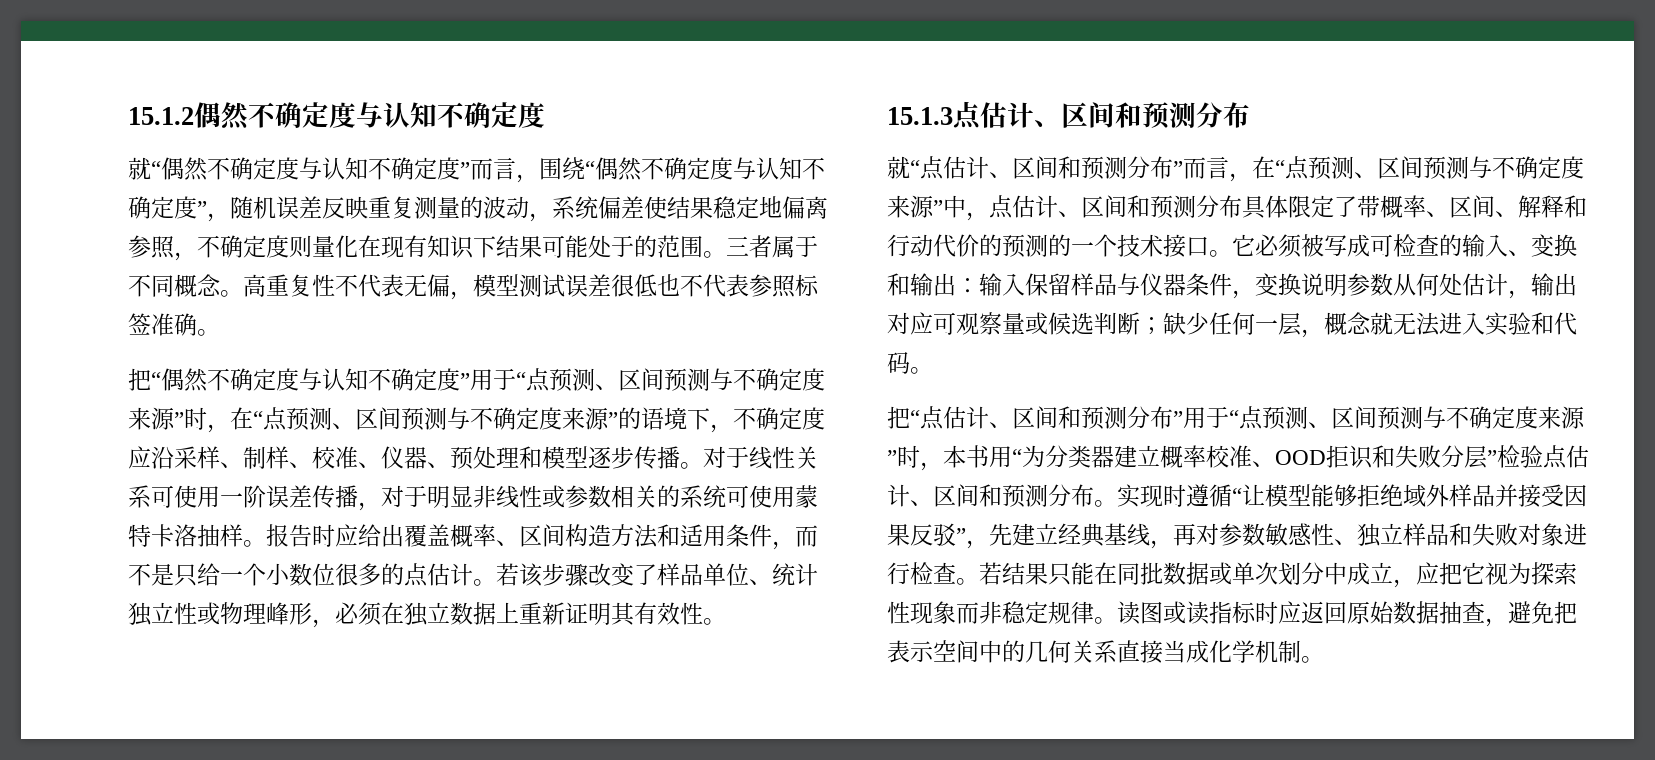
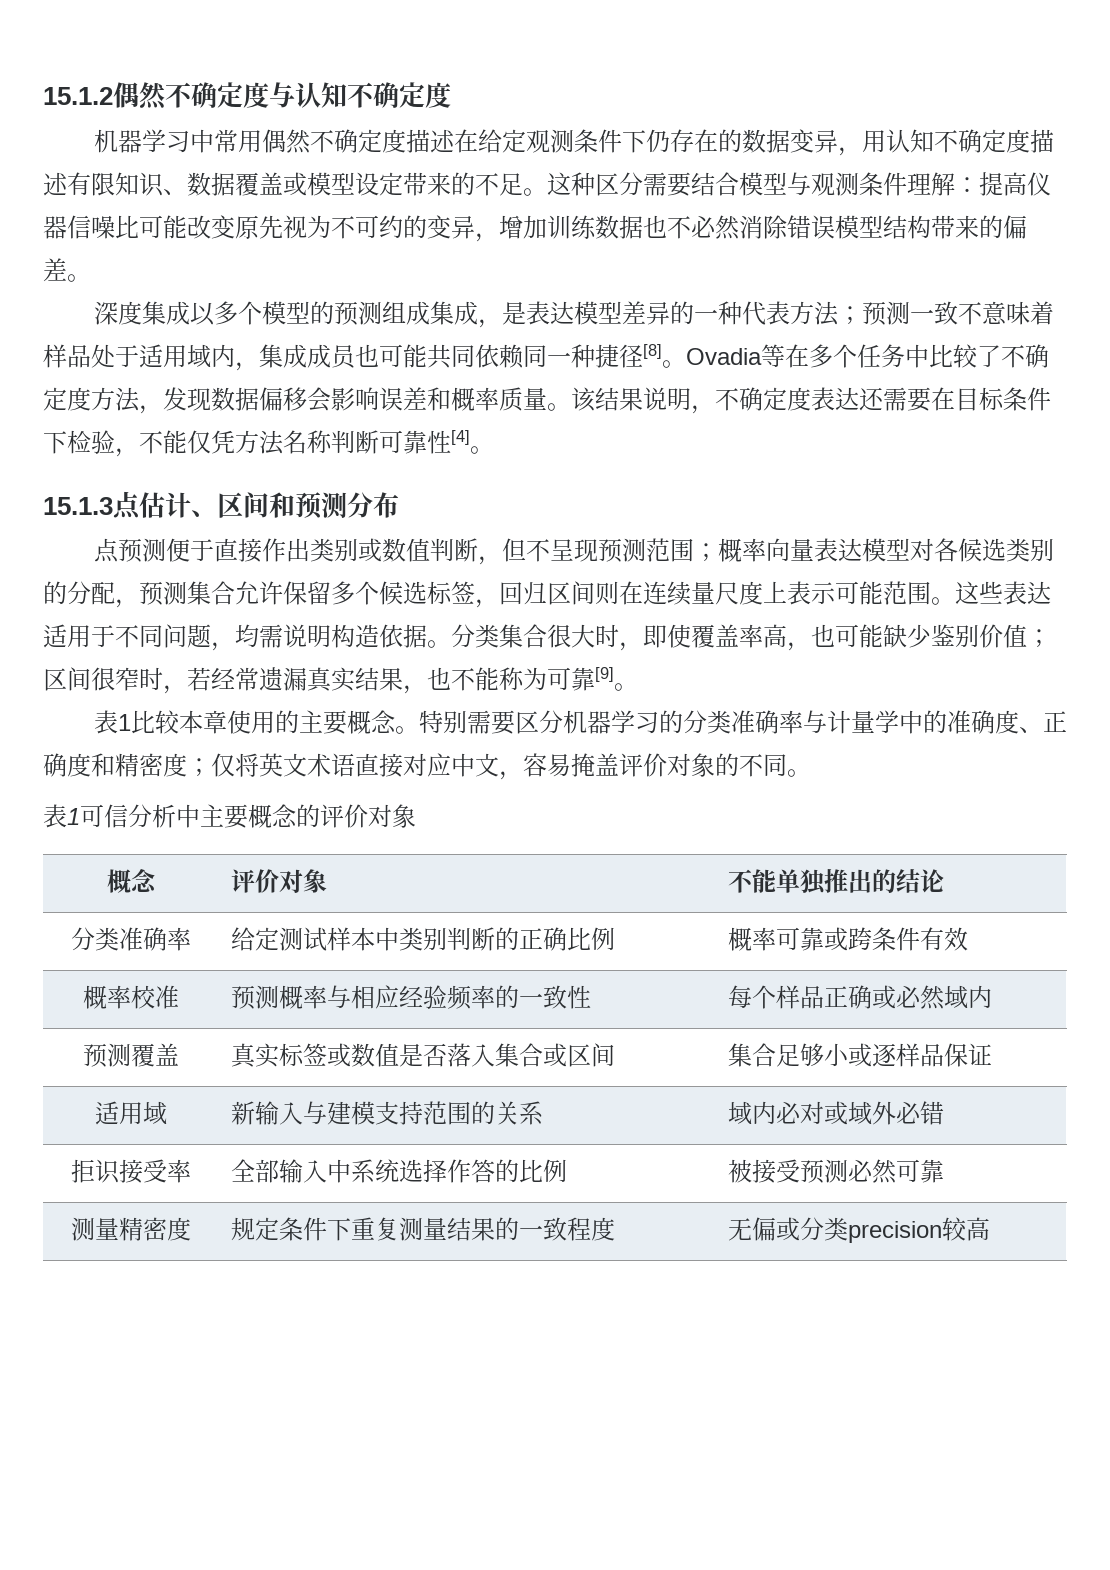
- 就“偶然不确定度与认知不确定度”而言，围绕“偶然不确定度与认知不确定度”，随机误差反映重复测量的波动，系统偏差使结果稳定地偏离参照，不确定度则量化在现有知识下结果可能处于的范围。三者属于不同概念。高重复性不代表无偏，模型测试误差很低也不代表参照标签准确。
- 把“偶然不确定度与认知不确定度”用于“点预测、区间预测与不确定度来源”时，在“点预测、区间预测与不确定度来源”的语境下，不确定度应沿采样、制样、校准、仪器、预处理和模型逐步传播。对于线性关系可使用一阶误差传播，对于明显非线性或参数相关的系统可使用蒙特卡洛抽样。报告时应给出覆盖概率、区间构造方法和适用条件，而不是只给一个小数位很多的点估计。若该步骤改变了样品单位、统计独立性或物理峰形，必须在独立数据上重新证明其有效性。
+ 机器学习中常用偶然不确定度描述在给定观测条件下仍存在的数据变异，用认知不确定度描述有限知识、数据覆盖或模型设定带来的不足。这种区分需要结合模型与观测条件理解：提高仪器信噪比可能改变原先视为不可约的变异，增加训练数据也不必然消除错误模型结构带来的偏差。
+ 深度集成以多个模型的预测组成集成，是表达模型差异的一种代表方法；预测一致不意味着样品处于适用域内，集成成员也可能共同依赖同一种捷径[8]。Ovadia等在多个任务中比较了不确定度方法，发现数据偏移会影响误差和概率质量。该结果说明，不确定度表达还需要在目标条件下检验，不能仅凭方法名称判断可靠性[4]。
- 就“点估计、区间和预测分布”而言，在“点预测、区间预测与不确定度来源”中，点估计、区间和预测分布具体限定了带概率、区间、解释和行动代价的预测的一个技术接口。它必须被写成可检查的输入、变换和输出：输入保留样品与仪器条件，变换说明参数从何处估计，输出对应可观察量或候选判断；缺少任何一层，概念就无法进入实验和代码。
- 把“点估计、区间和预测分布”用于“点预测、区间预测与不确定度来源”时，本书用“为分类器建立概率校准、OOD拒识和失败分层”检验点估计、区间和预测分布。实现时遵循“让模型能够拒绝域外样品并接受因果反驳”，先建立经典基线，再对参数敏感性、独立样品和失败对象进行检查。若结果只能在同批数据或单次划分中成立，应把它视为探索性现象而非稳定规律。读图或读指标时应返回原始数据抽查，避免把表示空间中的几何关系直接当成化学机制。
+ 点预测便于直接作出类别或数值判断，但不呈现预测范围；概率向量表达模型对各候选类别的分配，预测集合允许保留多个候选标签，回归区间则在连续量尺度上表示可能范围。这些表达适用于不同问题，均需说明构造依据。分类集合很大时，即使覆盖率高，也可能缺少鉴别价值；区间很窄时，若经常遗漏真实结果，也不能称为可靠[9]。
+ 表1比较本章使用的主要概念。特别需要区分机器学习的分类准确率与计量学中的准确度、正确度和精密度；仅将英文术语直接对应中文，容易掩盖评价对象的不同。
+ 表1可信分析中主要概念的评价对象
+ 概念 | 评价对象 | 不能单独推出的结论
+ 分类准确率 | 给定测试样本中类别判断的正确比例 | 概率可靠或跨条件有效
+ 概率校准 | 预测概率与相应经验频率的一致性 | 每个样品正确或必然域内
+ 预测覆盖 | 真实标签或数值是否落入集合或区间 | 集合足够小或逐样品保证
+ 适用域 | 新输入与建模支持范围的关系 | 域内必对或域外必错
+ 拒识接受率 | 全部输入中系统选择作答的比例 | 被接受预测必然可靠
+ 测量精密度 | 规定条件下重复测量结果的一致程度 | 无偏或分类precision较高

